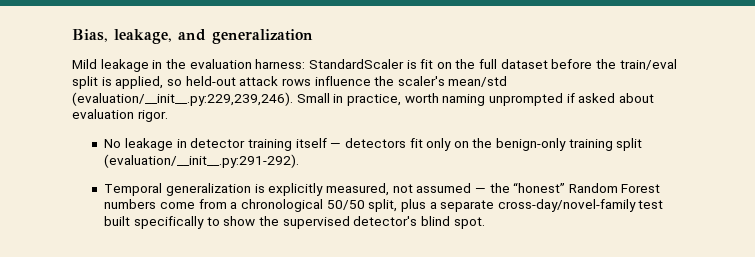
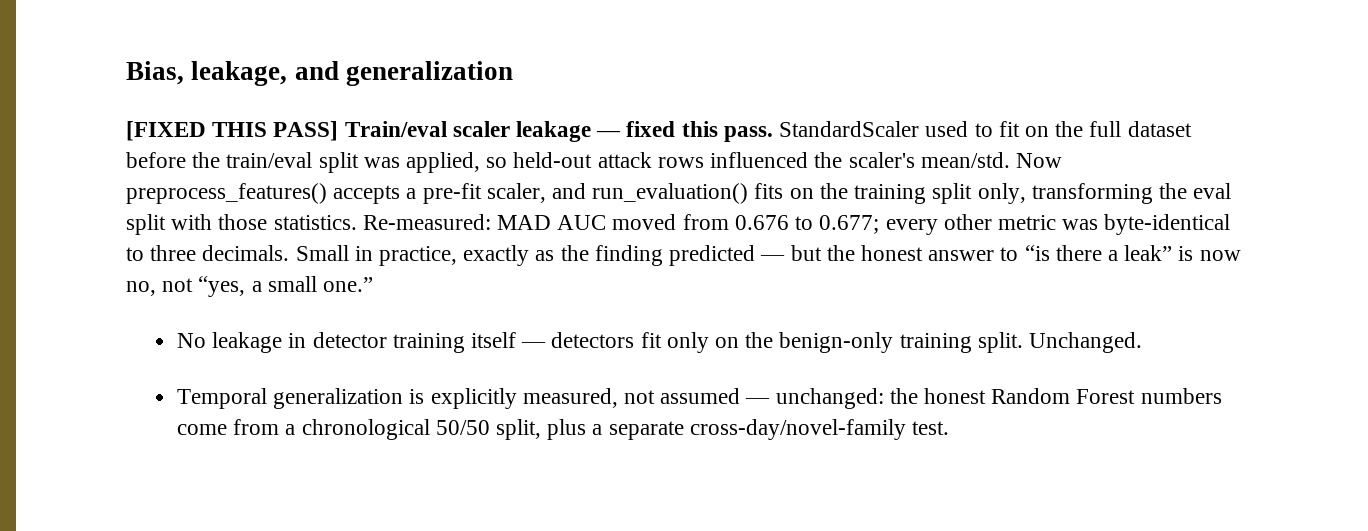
- Mild leakage in the evaluation harness: StandardScaler is fit on the full dataset before the train/eval split is applied, so held-out attack rows influence the scaler's mean/std (evaluation/__init__.py:229,239,246). Small in practice, worth naming unprompted if asked about evaluation rigor.
+ [FIXED THIS PASS] Train/eval scaler leakage — fixed this pass. StandardScaler used to fit on the full dataset before the train/eval split was applied, so held-out attack rows influenced the scaler's mean/std. Now preprocess_features() accepts a pre-fit scaler, and run_evaluation() fits on the training split only, transforming the eval split with those statistics. Re-measured: MAD AUC moved from 0.676 to 0.677; every other metric was byte-identical to three decimals. Small in practice, exactly as the finding predicted — but the honest answer to “is there a leak” is now no, not “yes, a small one.”
- No leakage in detector training itself — detectors fit only on the benign-only training split (evaluation/__init__.py:291-292).
+ No leakage in detector training itself — detectors fit only on the benign-only training split. Unchanged.
- Temporal generalization is explicitly measured, not assumed — the “honest” Random Forest numbers come from a chronological 50/50 split, plus a separate cross-day/novel-family test built specifically to show the supervised detector's blind spot.
+ Temporal generalization is explicitly measured, not assumed — unchanged: the honest Random Forest numbers come from a chronological 50/50 split, plus a separate cross-day/novel-family test.

